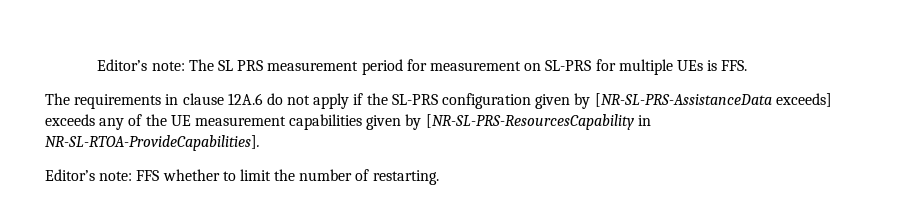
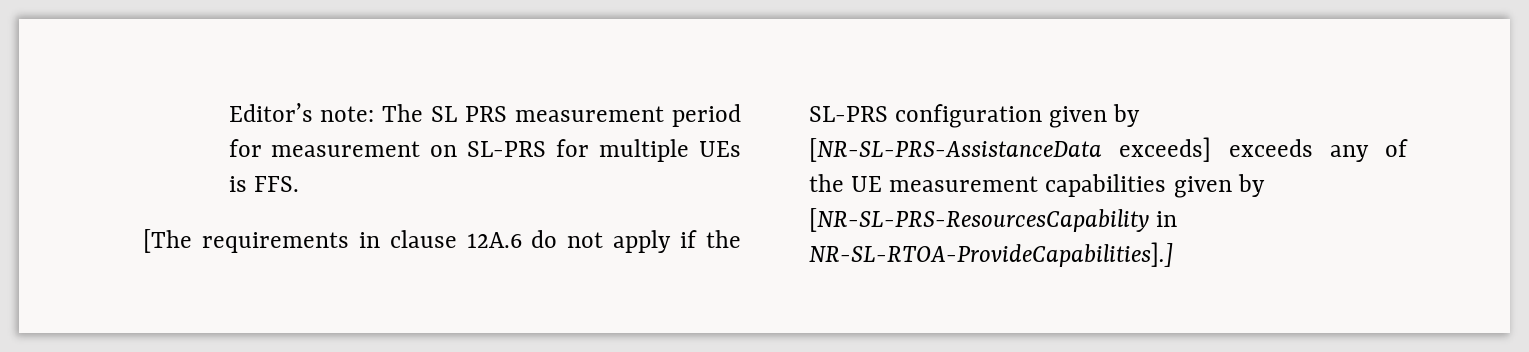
- The requirements in clause 12A.6 do not apply if the SL-PRS configuration given by [NR-SL-PRS-AssistanceData exceeds] exceeds any of the UE measurement capabilities given by [NR-SL-PRS-ResourcesCapability in NR-SL-RTOA-ProvideCapabilities].
- Editor’s note: FFS whether to limit the number of restarting.
+ [The requirements in clause 12A.6 do not apply if the SL-PRS configuration given by [NR-SL-PRS-AssistanceData exceeds] exceeds any of the UE measurement capabilities given by [NR-SL-PRS-ResourcesCapability in NR-SL-RTOA-ProvideCapabilities].]

